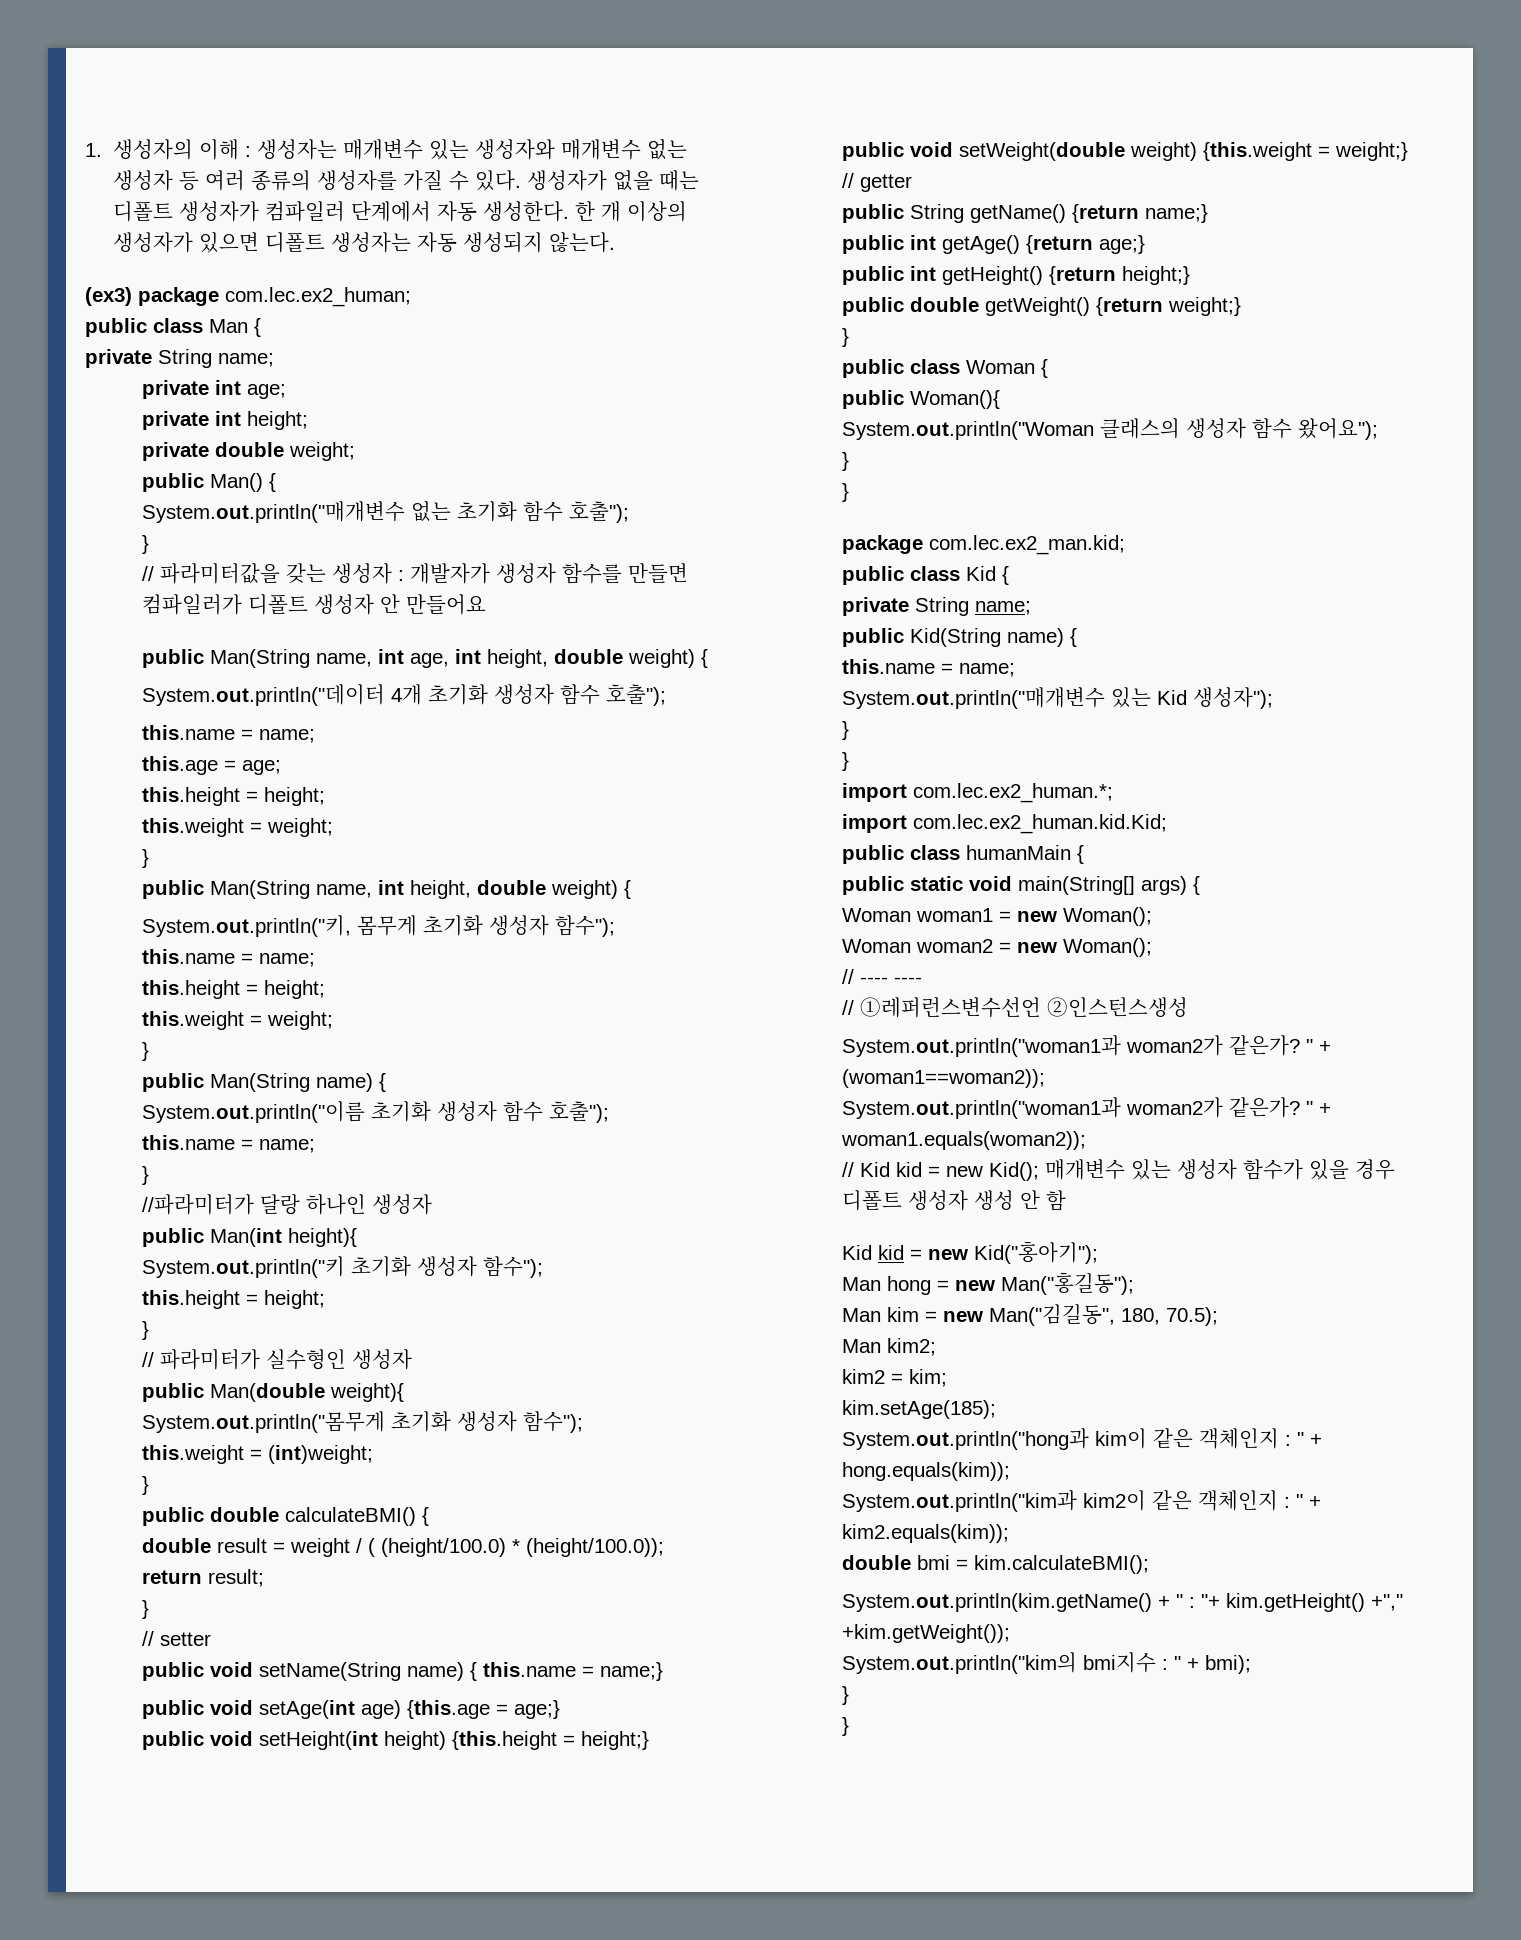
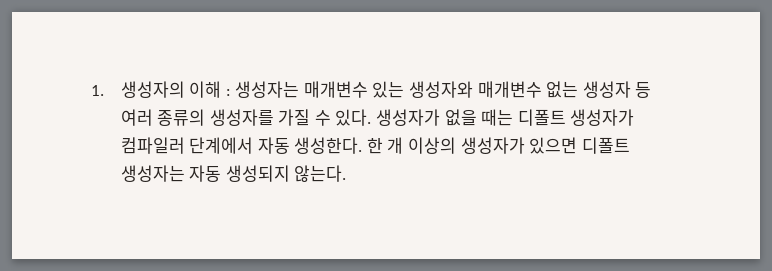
- (ex3) package com.lec.ex2_human;
- public class Man {
- private String name;
- private int age;
- private int height;
- private double weight;
- public Man() {
- System.out.println("매개변수 없는 초기화 함수 호출");
- }
- // 파라미터값을 갖는 생성자 : 개발자가 생성자 함수를 만들면 컴파일러가 디폴트 생성자 안 만들어요
- public Man(String name, int age, int height, double weight) {
- System.out.println("데이터 4개 초기화 생성자 함수 호출");
- this.name = name;
- this.age = age;
- this.height = height;
- this.weight = weight;
- }
- public Man(String name, int height, double weight) {
- System.out.println("키, 몸무게 초기화 생성자 함수");
- this.name = name;
- this.height = height;
- this.weight = weight;
- }
- public Man(String name) {
- System.out.println("이름 초기화 생성자 함수 호출");
- this.name = name;
- }
- //파라미터가 달랑 하나인 생성자
- public Man(int height){
- System.out.println("키 초기화 생성자 함수");
- this.height = height;
- }
- // 파라미터가 실수형인 생성자
- public Man(double weight){
- System.out.println("몸무게 초기화 생성자 함수");
- this.weight = (int)weight;
- }
- public double calculateBMI() {
- double result = weight / ( (height/100.0) * (height/100.0));
- return result;
- }
- // setter
- public void setName(String name) { this.name = name;}
- public void setAge(int age) {this.age = age;}
- public void setHeight(int height) {this.height = height;}
- public void setWeight(double weight) {this.weight = weight;}
- // getter
- public String getName() {return name;}
- public int getAge() {return age;}
- public int getHeight() {return height;}
- public double getWeight() {return weight;}
- }
- public class Woman {
- public Woman(){
- System.out.println("Woman 클래스의 생성자 함수 왔어요");
- }
- }
- package com.lec.ex2_man.kid;
- public class Kid {
- private String name;
- public Kid(String name) {
- this.name = name;
- System.out.println("매개변수 있는 Kid 생성자");
- }
- }
- import com.lec.ex2_human.*;
- import com.lec.ex2_human.kid.Kid;
- public class humanMain {
- public static void main(String[] args) {
- Woman woman1 = new Woman();
- Woman woman2 = new Woman();
- // ---- ----
- // ①레퍼런스변수선언 ②인스턴스생성
- System.out.println("woman1과 woman2가 같은가? " + (woman1==woman2));
- System.out.println("woman1과 woman2가 같은가? " + woman1.equals(woman2));
- // Kid kid = new Kid(); 매개변수 있는 생성자 함수가 있을 경우 디폴트 생성자 생성 안 함
- Kid kid = new Kid("홍아기");
- Man hong = new Man("홍길동");
- Man kim = new Man("김길동", 180, 70.5);
- Man kim2;
- kim2 = kim;
- kim.setAge(185);
- System.out.println("hong과 kim이 같은 객체인지 : " + hong.equals(kim));
- System.out.println("kim과 kim2이 같은 객체인지 : " + kim2.equals(kim));
- double bmi = kim.calculateBMI();
- System.out.println(kim.getName() + " : "+ kim.getHeight() +"," +kim.getWeight());
- System.out.println("kim의 bmi지수 : " + bmi);
- }
- }

